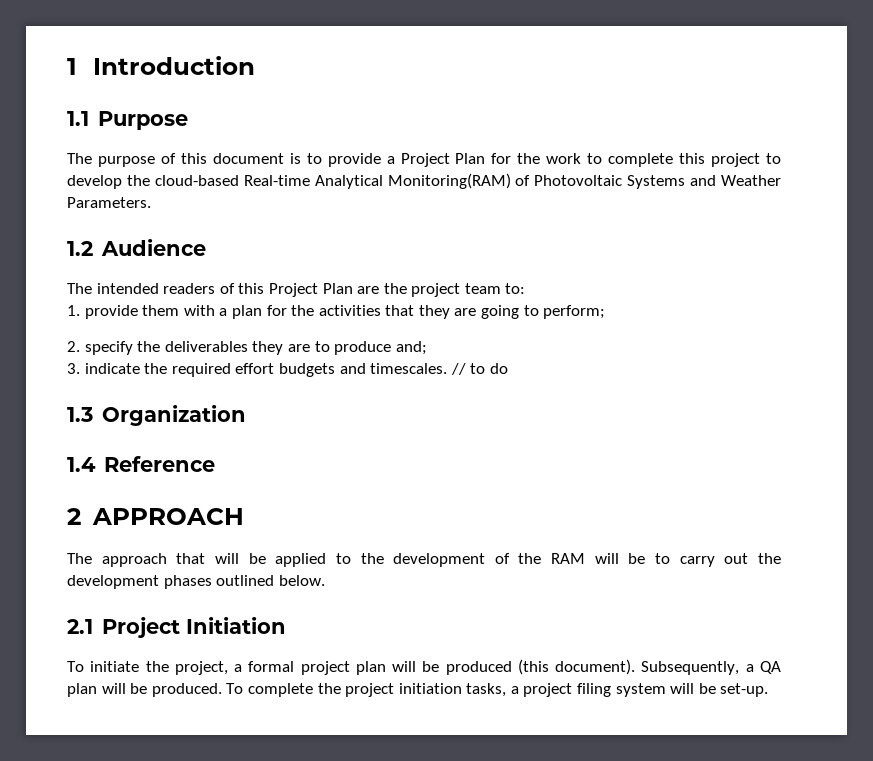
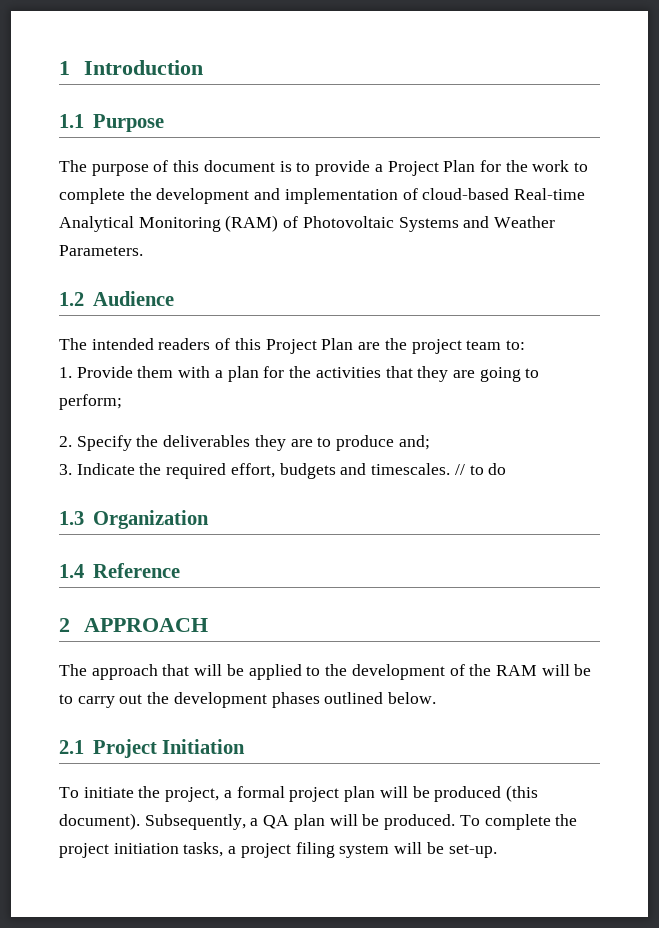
- The purpose of this document is to provide a Project Plan for the work to complete this project to develop the cloud-based Real-time Analytical Monitoring(RAM) of Photovoltaic Systems and Weather Parameters.
+ The purpose of this document is to provide a Project Plan for the work to complete the development and implementation of cloud-based Real-time Analytical Monitoring (RAM) of Photovoltaic Systems and Weather Parameters.
- 1. provide them with a plan for the activities that they are going to perform;
+ 1. Provide them with a plan for the activities that they are going to perform;
- 2. specify the deliverables they are to produce and;
+ 2. Specify the deliverables they are to produce and;
- 3. indicate the required effort budgets and timescales.
+ 3. Indicate the required effort, budgets and timescales.

